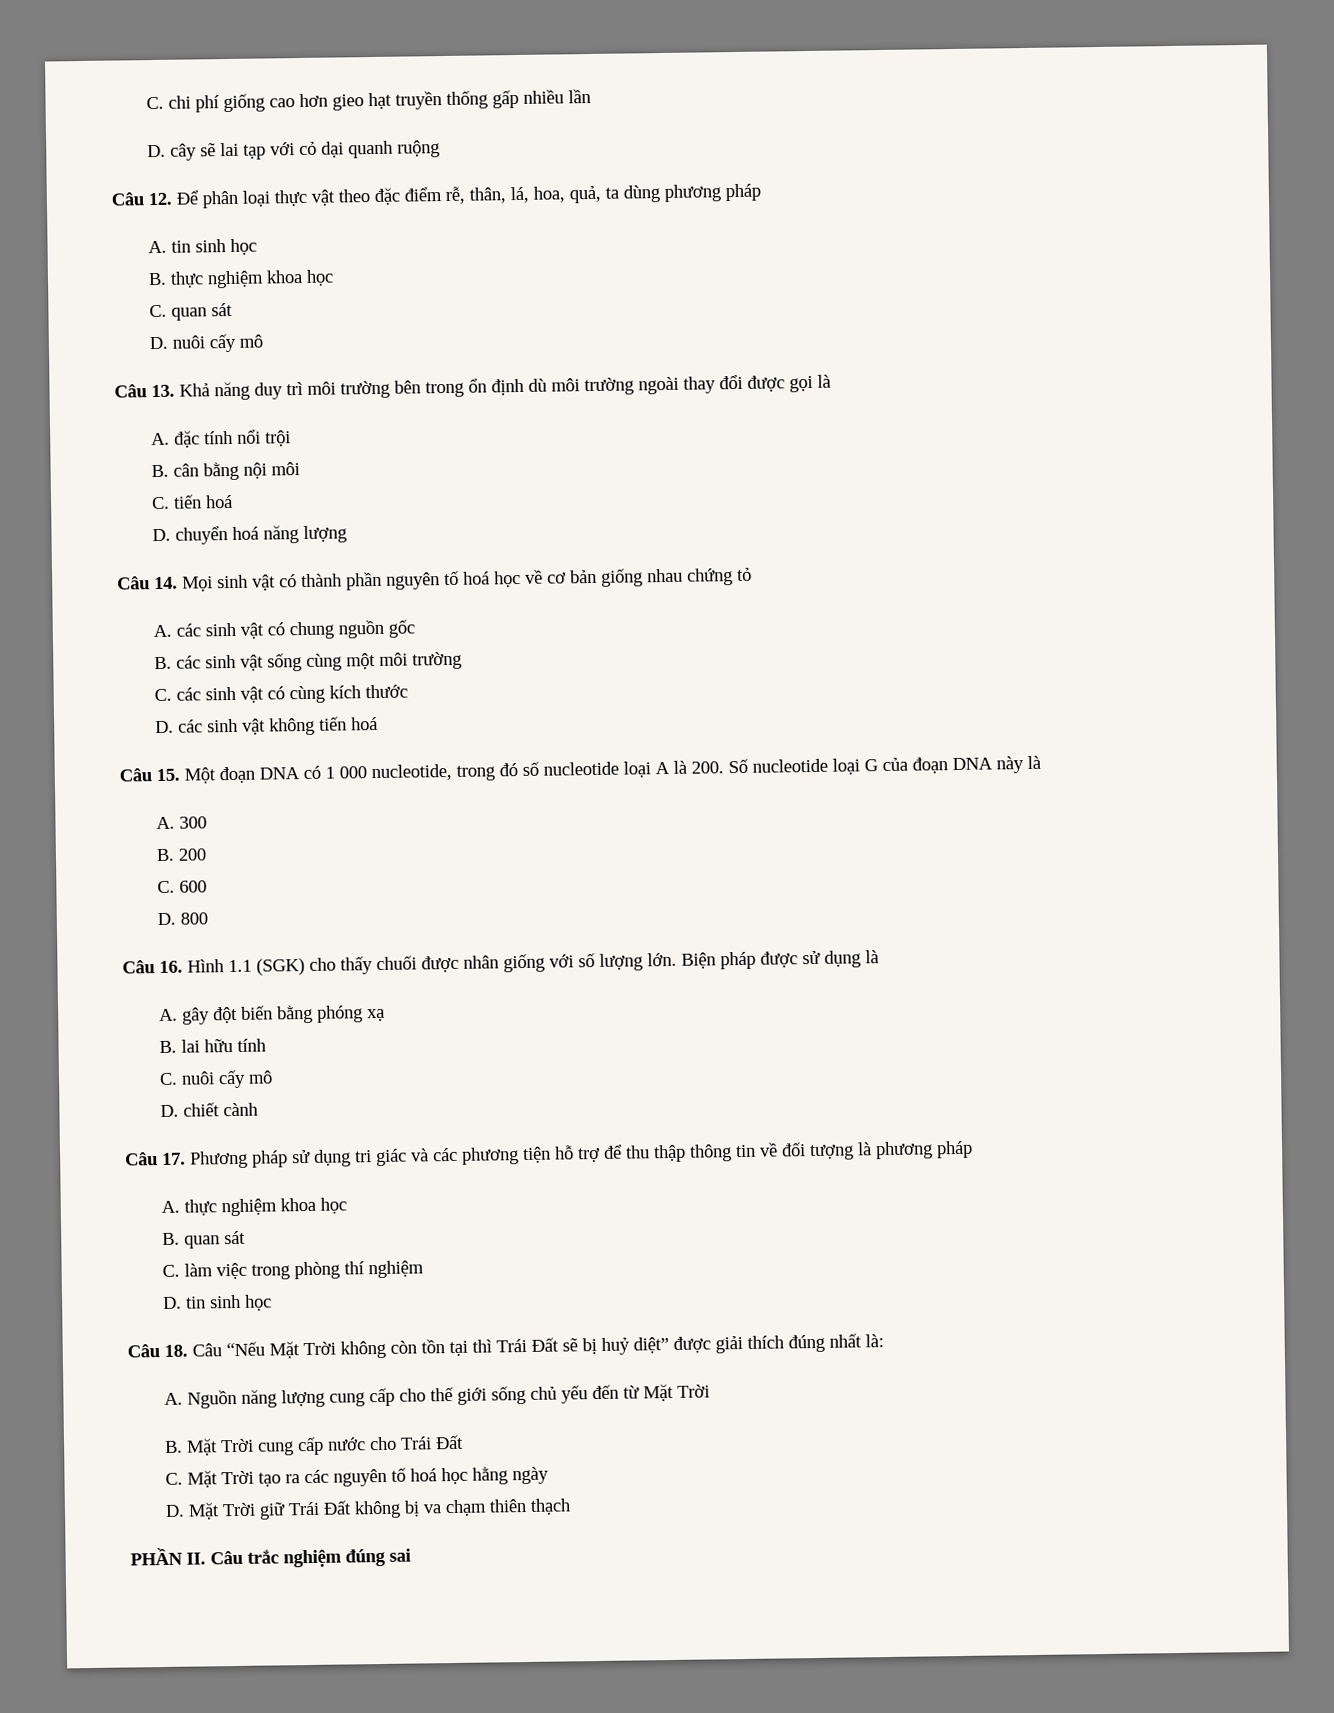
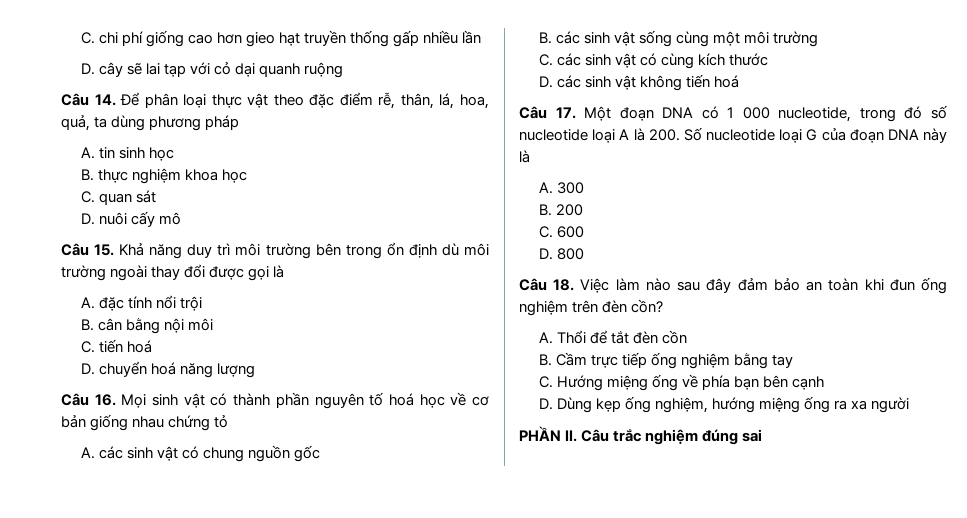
- Câu 12. Để phân loại thực vật theo đặc điểm rễ, thân, lá, hoa, quả, ta dùng phương pháp
+ Câu 14. Để phân loại thực vật theo đặc điểm rễ, thân, lá, hoa, quả, ta dùng phương pháp
- Câu 13. Khả năng duy trì môi trường bên trong ổn định dù môi trường ngoài thay đổi được gọi là
+ Câu 15. Khả năng duy trì môi trường bên trong ổn định dù môi trường ngoài thay đổi được gọi là
- Câu 14. Mọi sinh vật có thành phần nguyên tố hoá học về cơ bản giống nhau chứng tỏ
+ Câu 16. Mọi sinh vật có thành phần nguyên tố hoá học về cơ bản giống nhau chứng tỏ
- Câu 15. Một đoạn DNA có 1 000 nucleotide, trong đó số nucleotide loại A là 200. Số nucleotide loại G của đoạn DNA này là
+ Câu 17. Một đoạn DNA có 1 000 nucleotide, trong đó số nucleotide loại A là 200. Số nucleotide loại G của đoạn DNA này là
- Câu 16. Hình 1.1 (SGK) cho thấy chuối được nhân giống với số lượng lớn. Biện pháp được sử dụng là
- A. gây đột biến bằng phóng xạ
- B. lai hữu tính
- C. nuôi cấy mô
- D. chiết cành
- Câu 17. Phương pháp sử dụng tri giác và các phương tiện hỗ trợ để thu thập thông tin về đối tượng là phương pháp
- A. thực nghiệm khoa học
- B. quan sát
- C. làm việc trong phòng thí nghiệm
- D. tin sinh học
- Câu 18. Câu “Nếu Mặt Trời không còn tồn tại thì Trái Đất sẽ bị huỷ diệt” được giải thích đúng nhất là:
- A. Nguồn năng lượng cung cấp cho thế giới sống chủ yếu đến từ Mặt Trời
- B. Mặt Trời cung cấp nước cho Trái Đất
- C. Mặt Trời tạo ra các nguyên tố hoá học hằng ngày
- D. Mặt Trời giữ Trái Đất không bị va chạm thiên thạch
+ Câu 18. Việc làm nào sau đây đảm bảo an toàn khi đun ống nghiệm trên đèn cồn?
+ A. Thổi để tắt đèn cồn
+ B. Cầm trực tiếp ống nghiệm bằng tay
+ C. Hướng miệng ống về phía bạn bên cạnh
+ D. Dùng kẹp ống nghiệm, hướng miệng ống ra xa người

